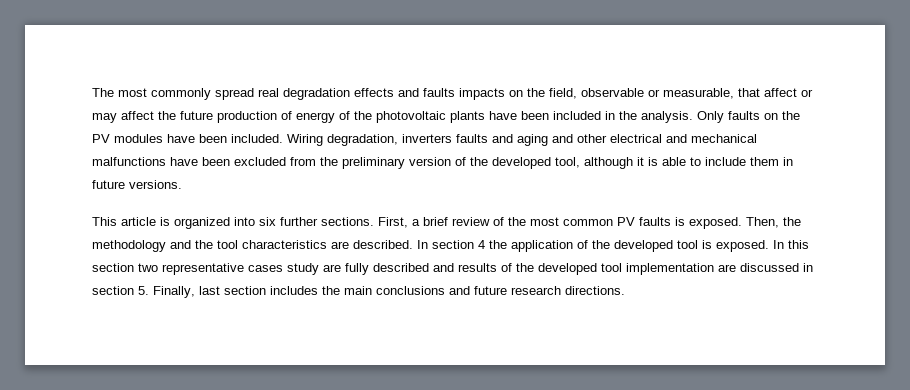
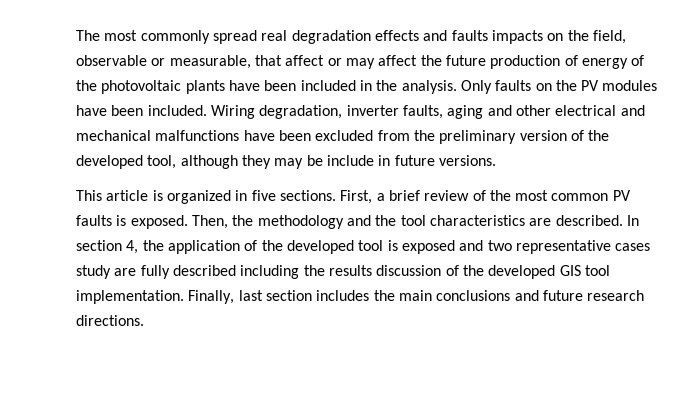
- Wiring degradation, inverters faults and aging and other electrical and mechanical malfunctions have been excluded from the preliminary version of the developed tool, although it is able to include them in future versions.
+ Wiring degradation, inverter faults, aging and other electrical and mechanical malfunctions have been excluded from the preliminary version of the developed tool, although they may be include in future versions.
- This article is organized into six further sections.
+ This article is organized in five sections.
- In section 4 the application of the developed tool is exposed. In this section two representative cases study are fully described and results of the developed tool implementation are discussed in section 5. Finally, last section includes the main conclusions and future research directions.
+ In section 4, the application of the developed tool is exposed and two representative cases study are fully described including the results discussion of the developed GIS tool implementation. Finally, last section includes the main conclusions and future research directions.

